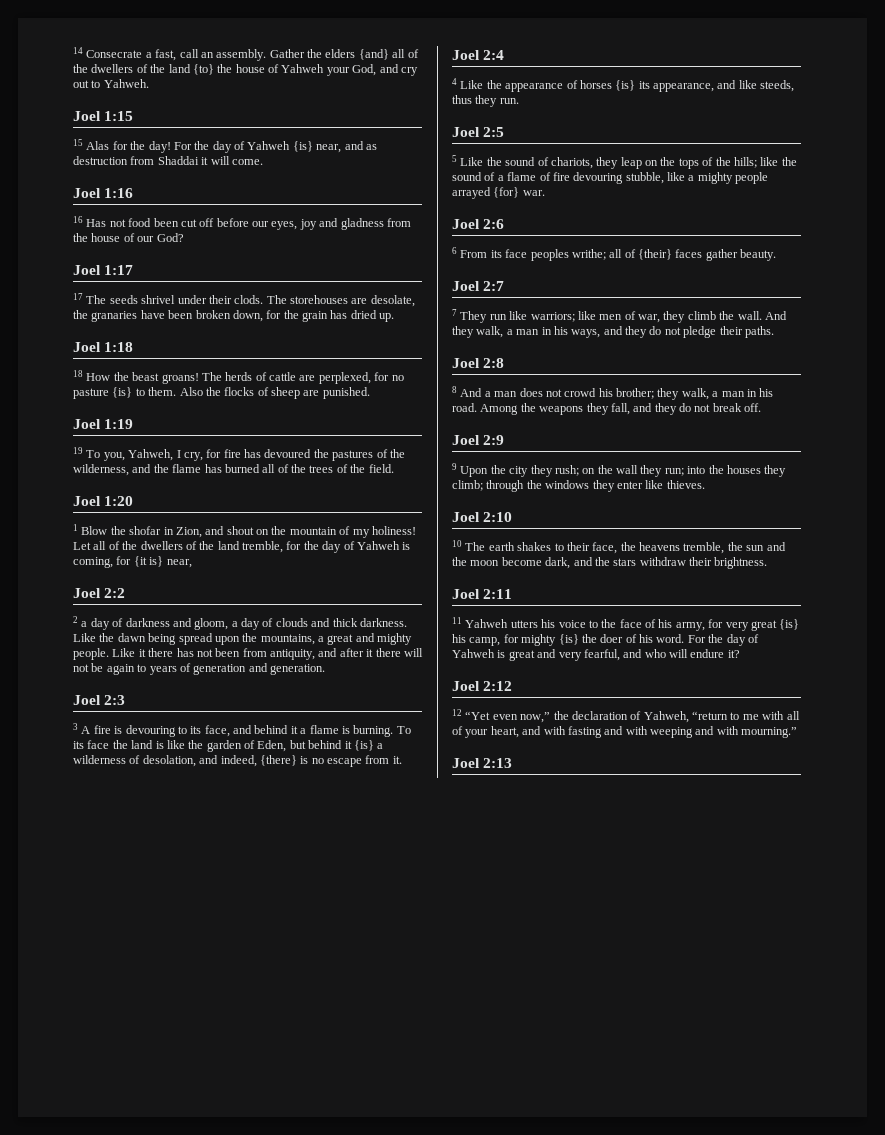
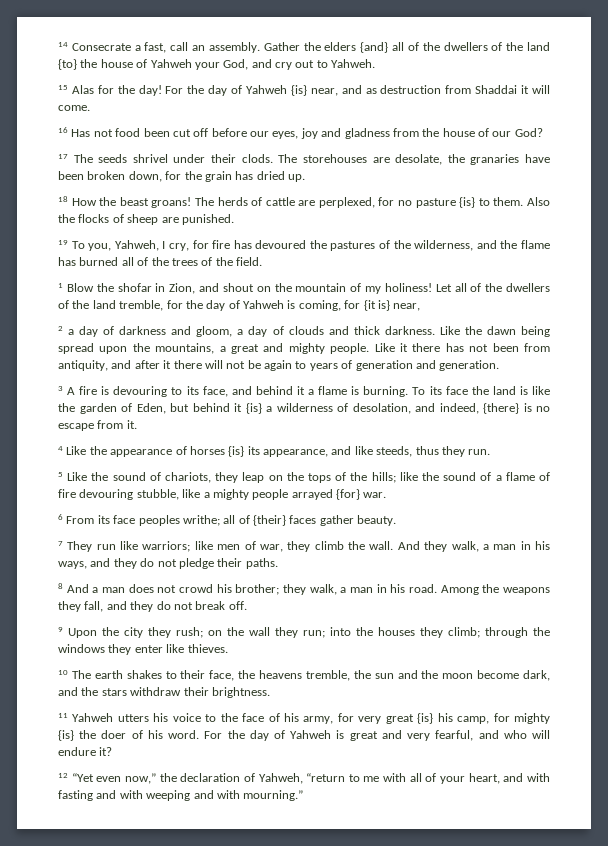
- Joel 1:15
- Joel 1:16
- Joel 1:17
- Joel 1:18
- Joel 1:19
- Joel 1:20
- Joel 2:2
- Joel 2:3
- Joel 2:4
- Joel 2:5
- Joel 2:6
- Joel 2:7
- Joel 2:8
- Joel 2:9
- Joel 2:10
- Joel 2:11
- Joel 2:12
- Joel 2:13

